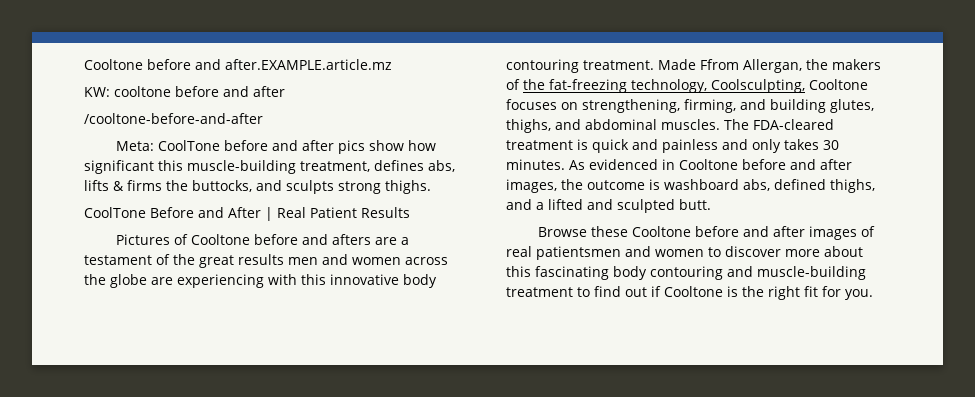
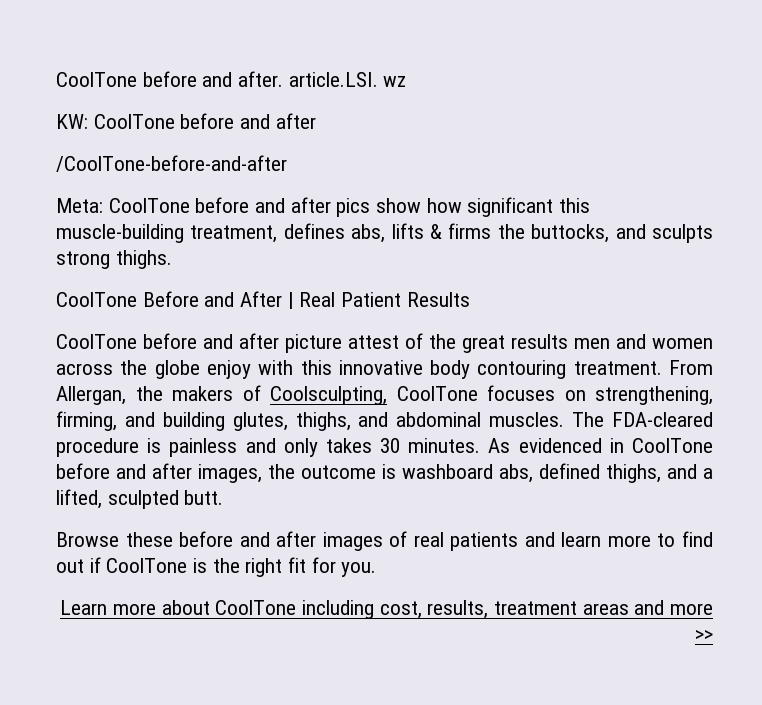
- Cooltone before and after.EXAMPLE.article.mz
+ CoolTone before and after. article.LSI. wz
- KW: cooltone before and after
+ KW: CoolTone before and after
- /cooltone-before-and-after
+ /CoolTone-before-and-after
- Pictures of Cooltone before and afters are a testament of the great results men and women across the globe are experiencing with this innovative body contouring treatment.
+ CoolTone before and after picture attest of the great results men and women across the globe enjoy with this innovative body contouring treatment.
- Made Ffrom Allergan, the makers of the fat-freezing technology, Coolsculpting, Cooltone focuses on strengthening, firming, and building glutes, thighs, and abdominal muscles.
+ From Allergan, the makers of Coolsculpting, CoolTone focuses on strengthening, firming, and building glutes, thighs, and abdominal muscles.
- The FDA-cleared treatment is quick and painless and only takes 30 minutes.
+ The FDA-cleared procedure is painless and only takes 30 minutes.
- As evidenced in Cooltone before and after images, the outcome is washboard abs, defined thighs, and a lifted and sculpted butt.
+ As evidenced in CoolTone before and after images, the outcome is washboard abs, defined thighs, and a lifted, sculpted butt.
- Browse these Cooltone before and after images of real patientsmen and women to discover more about this fascinating body contouring and muscle-building treatment to find out if Cooltone is the right fit for you.
+ Browse these before and after images of real patients and learn more to find out if CoolTone is the right fit for you.
+ Learn more about CoolTone including cost, results, treatment areas and more >>

